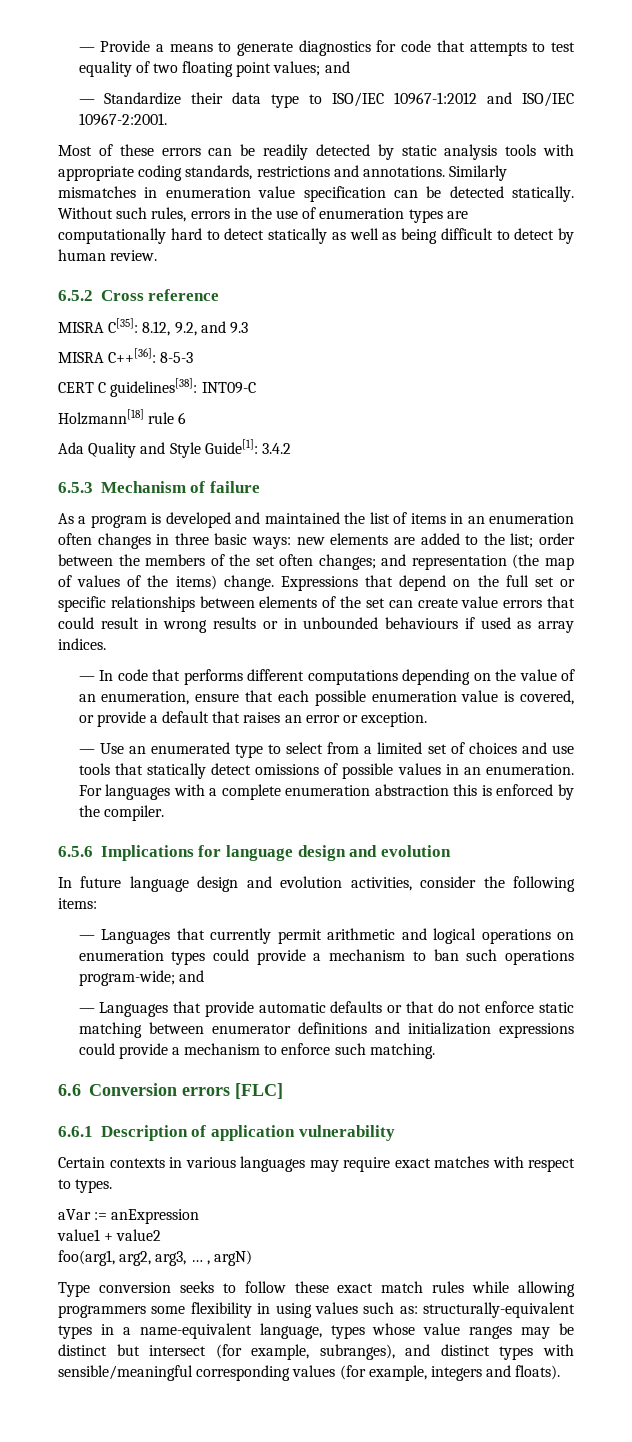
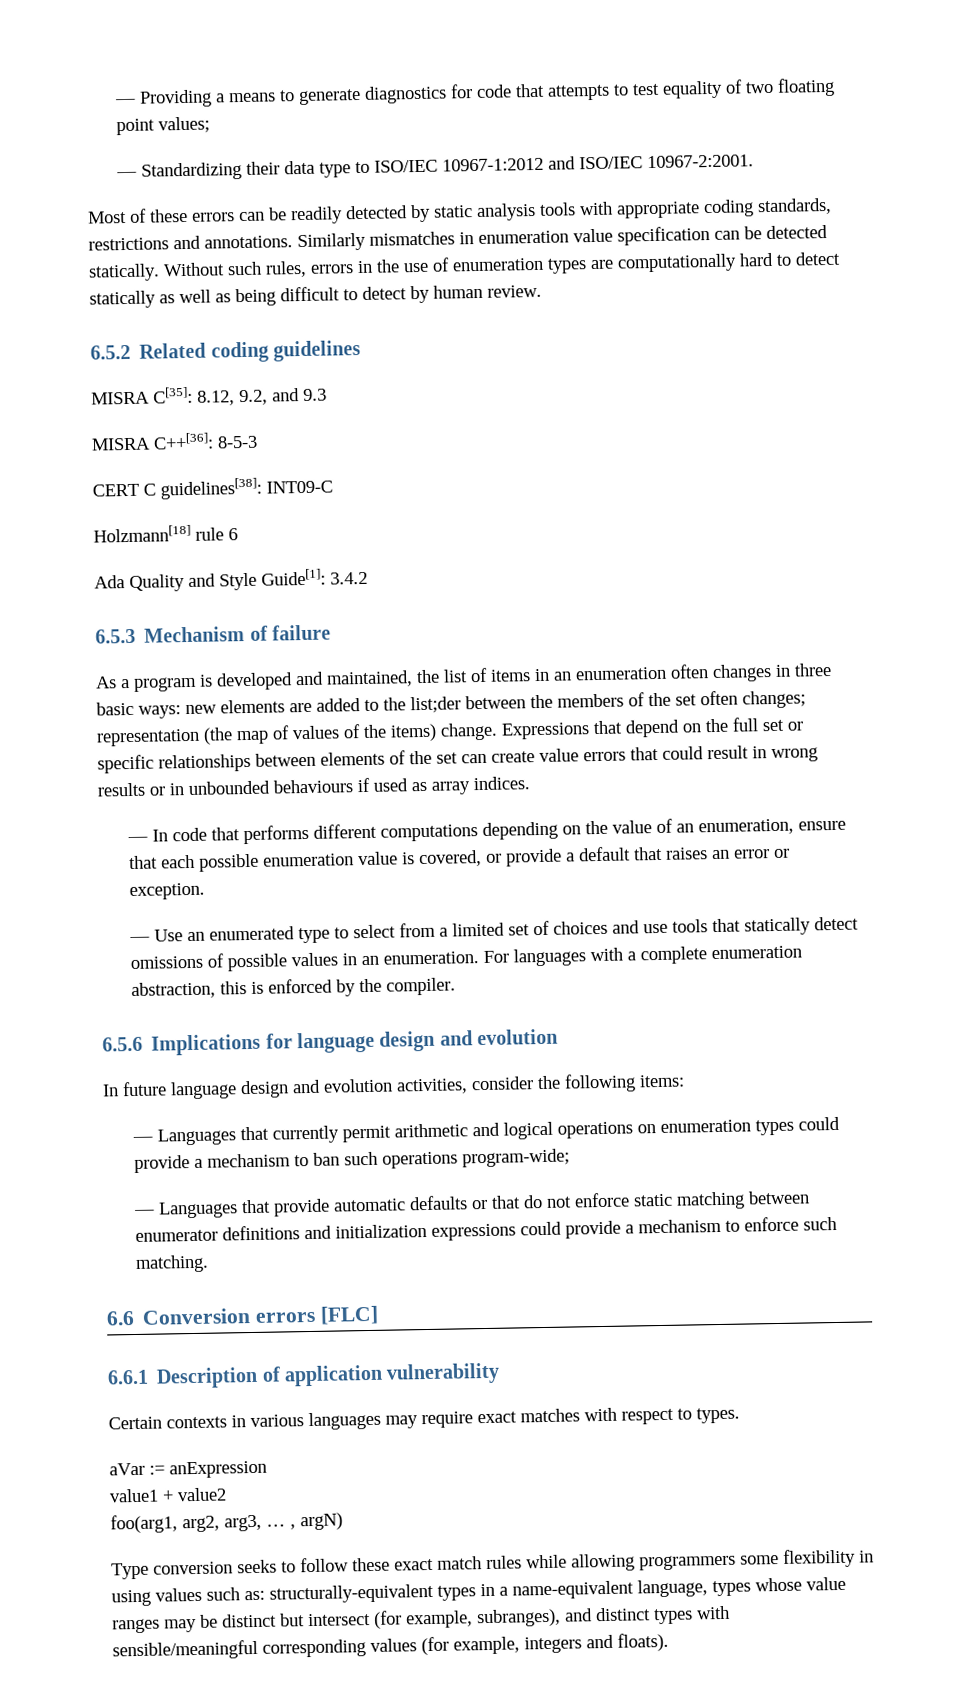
- — Provide a means to generate diagnostics for code that attempts to test equality of two floating point values; and
- — Standardize their data type to ISO/IEC 10967-1:2012 and ISO/IEC 10967-2:2001.
+ — Providing a means to generate diagnostics for code that attempts to test equality of two floating point values;
+ — Standardizing their data type to ISO/IEC 10967-1:2012 and ISO/IEC 10967-2:2001.
- 6.5.2 Cross reference
+ 6.5.2 Related coding guidelines
- As a program is developed and maintained the list of items in an enumeration often changes in three basic ways: new elements are added to the list; order between the members of the set often changes; and representation (the map of values of the items) change.
+ As a program is developed and maintained, the list of items in an enumeration often changes in three basic ways: new elements are added to the list;der between the members of the set often changes; representation (the map of values of the items) change.
- For languages with a complete enumeration abstraction this is enforced by the compiler.
+ For languages with a complete enumeration abstraction, this is enforced by the compiler.
- — Languages that currently permit arithmetic and logical operations on enumeration types could provide a mechanism to ban such operations program-wide; and
+ — Languages that currently permit arithmetic and logical operations on enumeration types could provide a mechanism to ban such operations program-wide;

